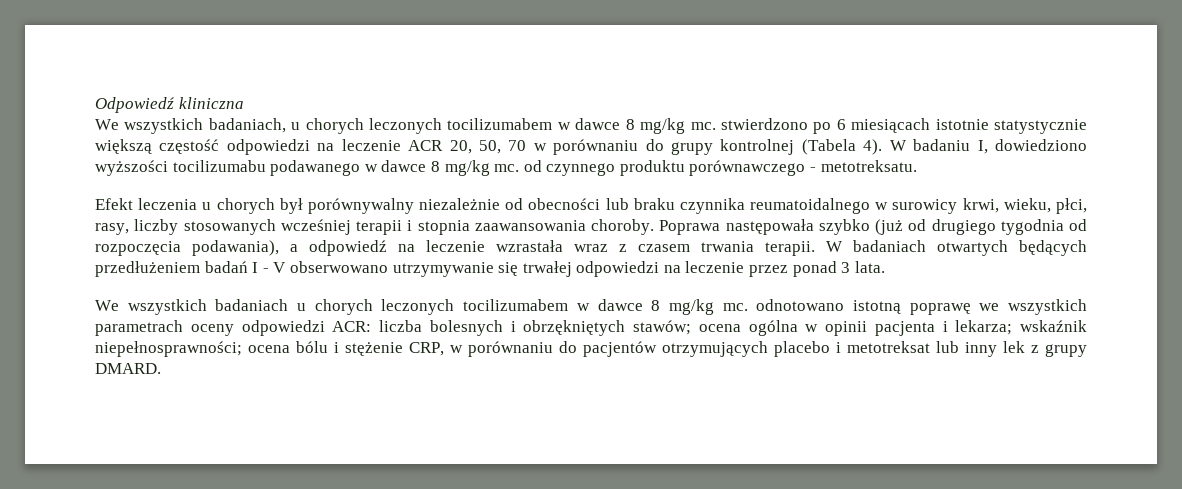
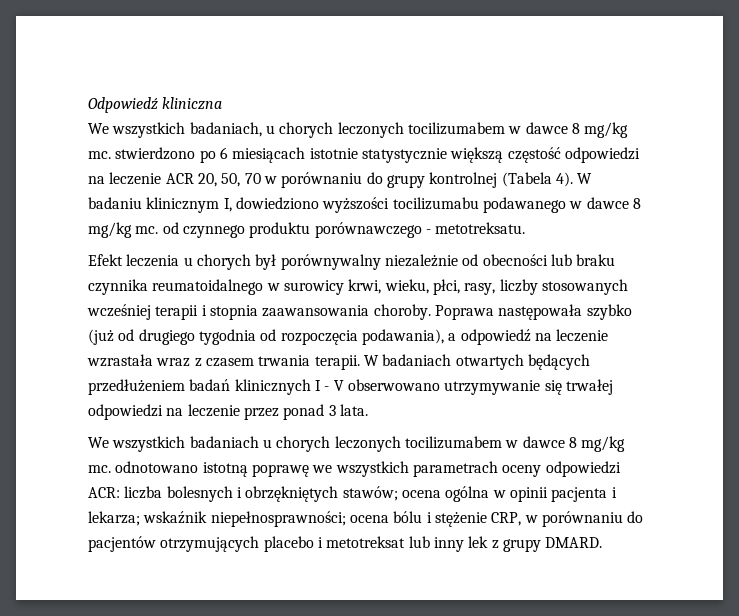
- W badaniu I, dowiedziono wyższości tocilizumabu podawanego w dawce 8 mg/kg mc. od czynnego produktu porównawczego - metotreksatu.
+ W badaniu klinicznym I, dowiedziono wyższości tocilizumabu podawanego w dawce 8 mg/kg mc. od czynnego produktu porównawczego - metotreksatu.
- W badaniach otwartych będących przedłużeniem badań I - V obserwowano utrzymywanie się trwałej odpowiedzi na leczenie przez ponad 3 lata.
+ W badaniach otwartych będących przedłużeniem badań klinicznych I - V obserwowano utrzymywanie się trwałej odpowiedzi na leczenie przez ponad 3 lata.

